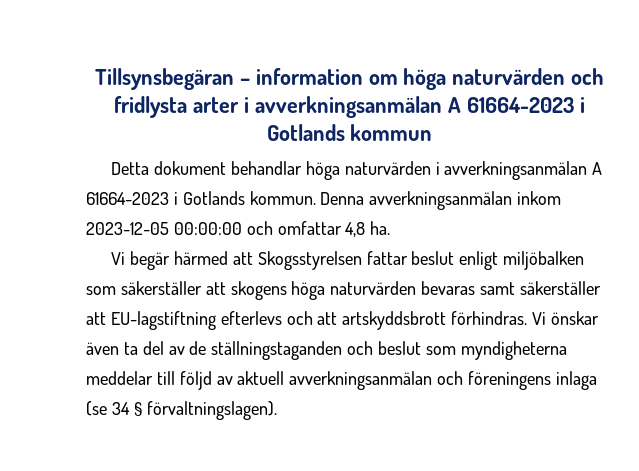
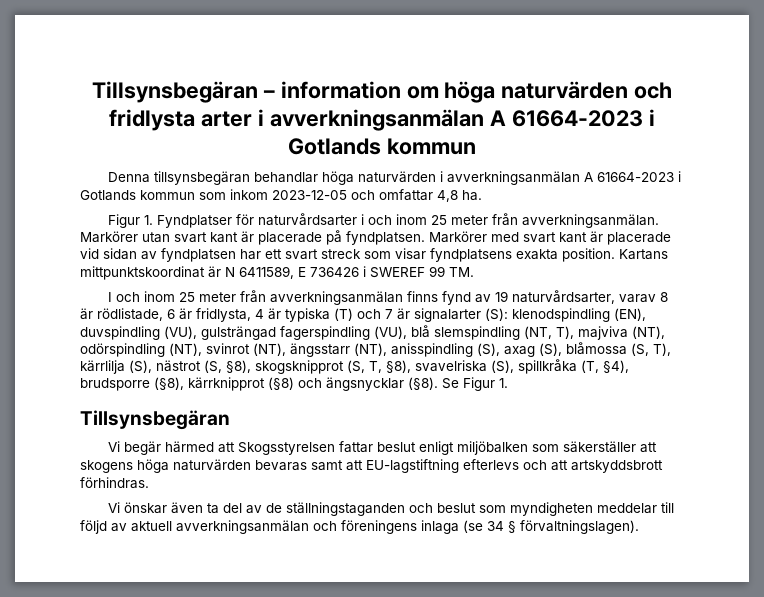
- Detta dokument behandlar höga naturvärden i avverkningsanmälan A 61664-2023 i Gotlands kommun. Denna avverkningsanmälan inkom 2023-12-05 00:00:00 och omfattar 4,8 ha.
+ Denna tillsynsbegäran behandlar höga naturvärden i avverkningsanmälan A 61664-2023 i Gotlands kommun som inkom 2023-12-05 och omfattar 4,8 ha.
+ Figur 1. Fyndplatser för naturvårdsarter i och inom 25 meter från avverkningsanmälan. Markörer utan svart kant är placerade på fyndplatsen. Markörer med svart kant är placerade vid sidan av fyndplatsen har ett svart streck som visar fyndplatsens exakta position. Kartans mittpunktskoordinat är N 6411589, E 736426 i SWEREF 99 TM.
+ I och inom 25 meter från avverkningsanmälan finns fynd av 19 naturvårdsarter, varav 8 är rödlistade, 6 är fridlysta, 4 är typiska (T) och 7 är signalarter (S): klenodspindling (EN), duvspindling (VU), gulsträngad fagerspindling (VU), blå slemspindling (NT, T), majviva (NT), odörspindling (NT), svinrot (NT), ängsstarr (NT), anisspindling (S), axag (S), blåmossa (S, T), kärrlilja (S), nästrot (S, §8), skogsknipprot (S, T, §8), svavelriska (S), spillkråka (T, §4), brudsporre (§8), kärrknipprot (§8) och ängsnycklar (§8). Se Figur 1.
+ Tillsynsbegäran
- Vi begär härmed att Skogsstyrelsen fattar beslut enligt miljöbalken som säkerställer att skogens höga naturvärden bevaras samt säkerställer att EU-lagstiftning efterlevs och att artskyddsbrott förhindras. Vi önskar även ta del av de ställningstaganden och beslut som myndigheterna meddelar till följd av aktuell avverkningsanmälan och föreningens inlaga (se 34 § förvaltningslagen).
+ Vi begär härmed att Skogsstyrelsen fattar beslut enligt miljöbalken som säkerställer att skogens höga naturvärden bevaras samt att EU-lagstiftning efterlevs och att artskyddsbrott förhindras.
+ Vi önskar även ta del av de ställningstaganden och beslut som myndigheten meddelar till följd av aktuell avverkningsanmälan och föreningens inlaga (se 34 § förvaltningslagen).

